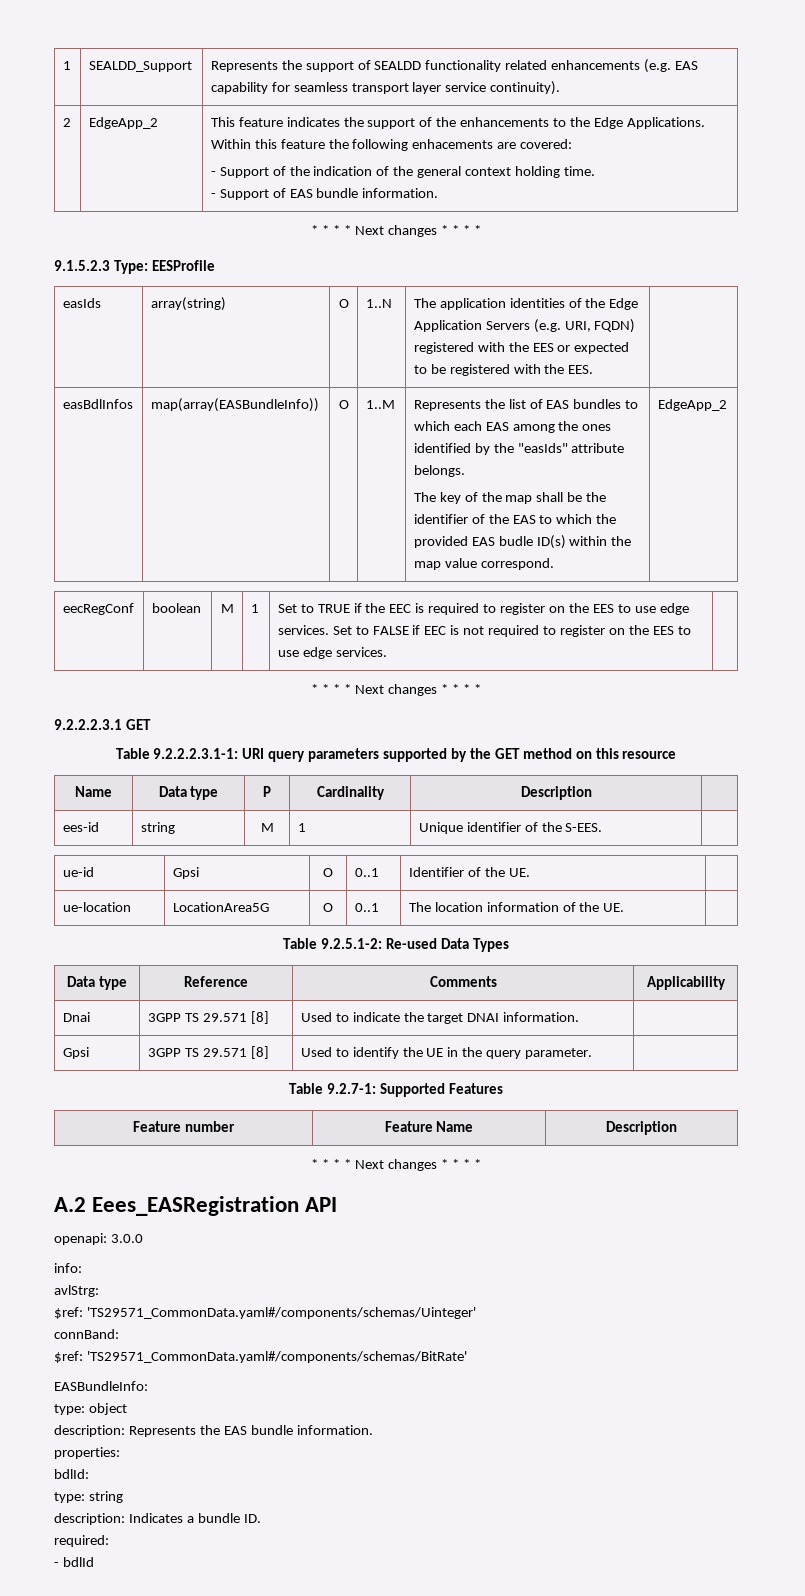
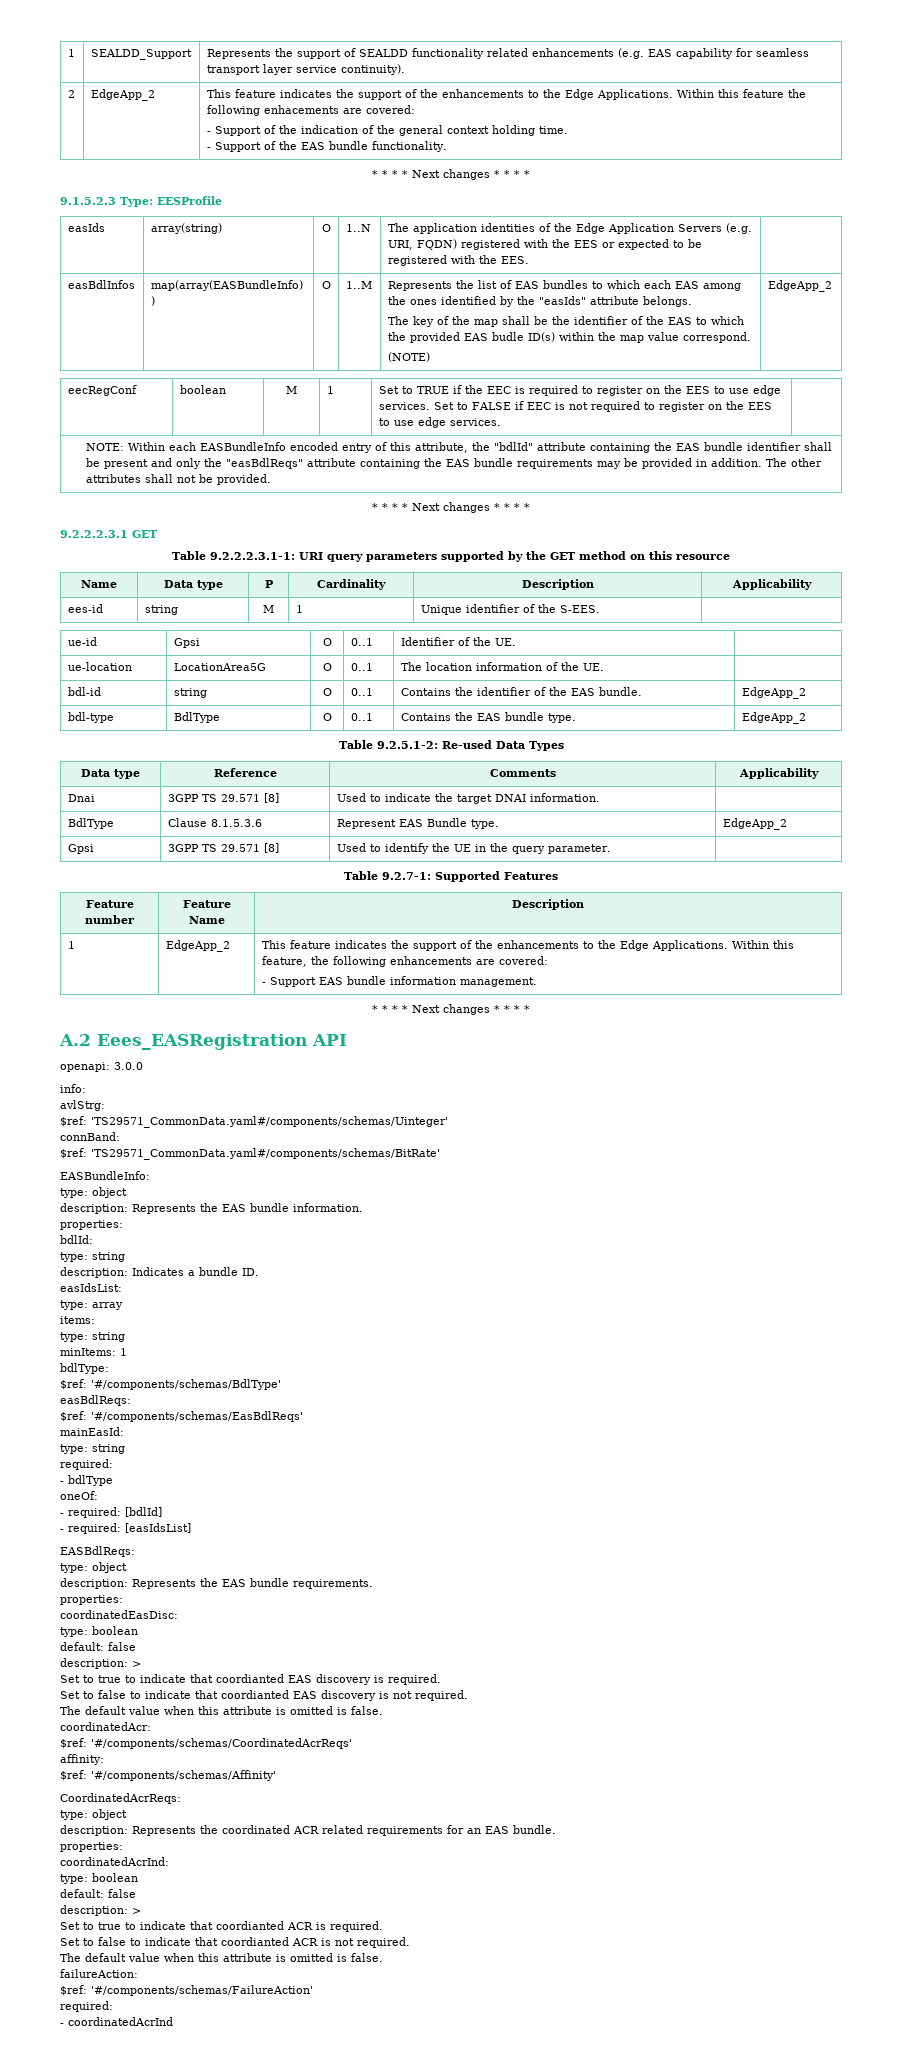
  2 | EdgeApp_2 | This feature indicates the support of the enhancements to the Edge Applications. Within this feature the following enhacements are covered:
  - Support of the indication of the general context holding time.
- - Support of EAS bundle information.
+ - Support of the EAS bundle functionality.
+ (NOTE)
+ NOTE: Within each EASBundleInfo encoded entry of this attribute, the "bdlId" attribute containing the EAS bundle identifier shall be present and only the "easBdlReqs" attribute containing the EAS bundle requirements may be provided in addition. The other attributes shall not be provided.
- Name | Data type | P | Cardinality | Description |
+ Name | Data type | P | Cardinality | Description | Applicability
+ bdl-id | string | O | 0..1 | Contains the identifier of the EAS bundle. | EdgeApp_2
+ bdl-type | BdlType | O | 0..1 | Contains the EAS bundle type. | EdgeApp_2
+ BdlType | Clause 8.1.5.3.6 | Represent EAS Bundle type. | EdgeApp_2
+ 1 | EdgeApp_2 | This feature indicates the support of the enhancements to the Edge Applications. Within this feature, the following enhancements are covered:
+ - Support EAS bundle information management.
+ easIdsList:
+ type: array
+ items:
+ type: string
+ minItems: 1
+ bdlType:
+ $ref: '#/components/schemas/BdlType'
+ easBdlReqs:
+ $ref: '#/components/schemas/EasBdlReqs'
+ mainEasId:
+ type: string
  required:
- - bdlId
+ - bdlType
+ oneOf:
+ - required: [bdlId]
+ - required: [easIdsList]
+ EASBdlReqs:
+ type: object
+ description: Represents the EAS bundle requirements.
+ properties:
+ coordinatedEasDisc:
+ type: boolean
+ default: false
+ description: >
+ Set to true to indicate that coordianted EAS discovery is required.
+ Set to false to indicate that coordianted EAS discovery is not required.
+ The default value when this attribute is omitted is false.
+ coordinatedAcr:
+ $ref: '#/components/schemas/CoordinatedAcrReqs'
+ affinity:
+ $ref: '#/components/schemas/Affinity'
+ CoordinatedAcrReqs:
+ type: object
+ description: Represents the coordinated ACR related requirements for an EAS bundle.
+ properties:
+ coordinatedAcrInd:
+ type: boolean
+ default: false
+ description: >
+ Set to true to indicate that coordianted ACR is required.
+ Set to false to indicate that coordianted ACR is not required.
+ The default value when this attribute is omitted is false.
+ failureAction:
+ $ref: '#/components/schemas/FailureAction'
+ required:
+ - coordinatedAcrInd

